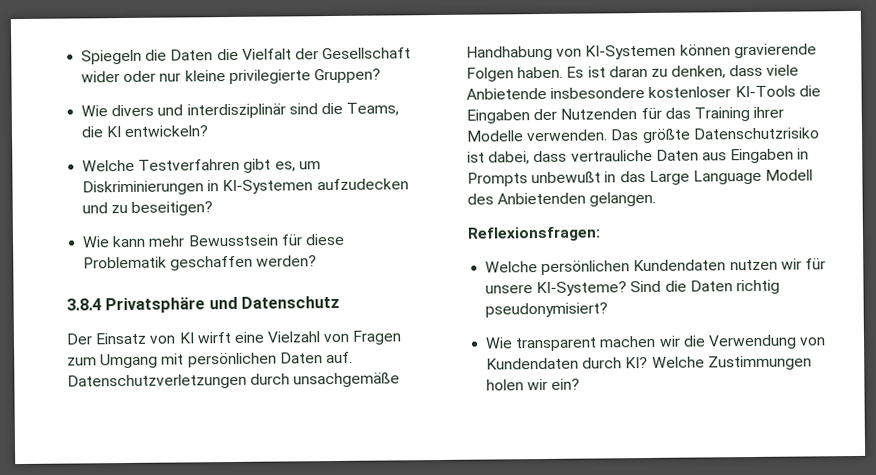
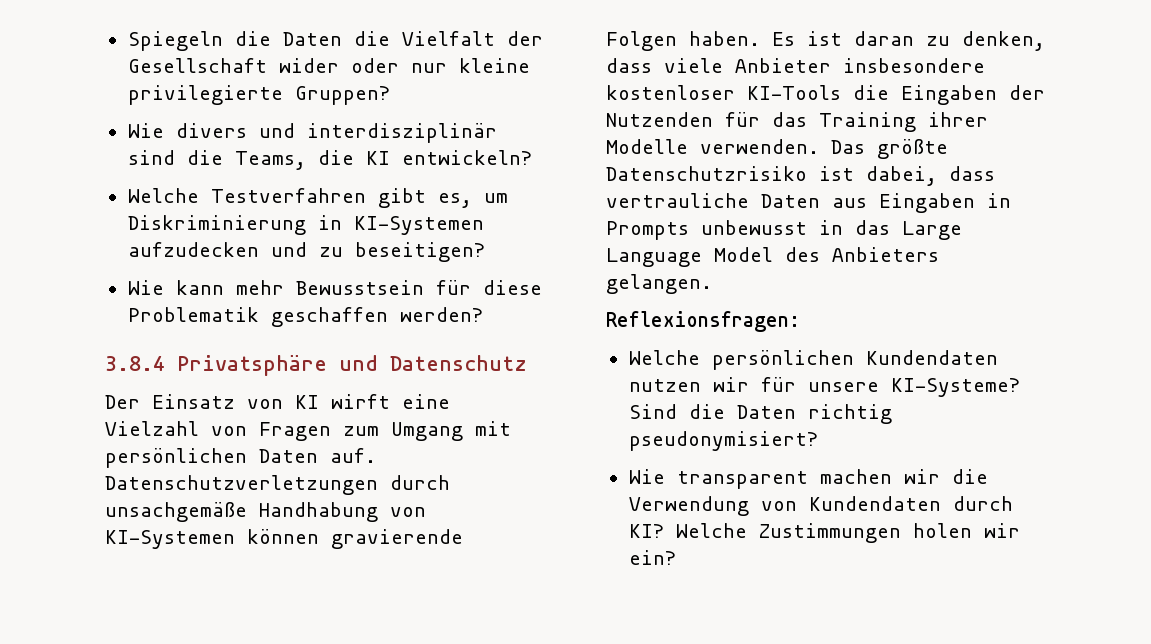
- Welche Testverfahren gibt es, um Diskriminierungen in KI-Systemen aufzudecken und zu beseitigen?
+ Welche Testverfahren gibt es, um Diskriminierung in KI-Systemen aufzudecken und zu beseitigen?
- Es ist daran zu denken, dass viele Anbietende insbesondere kostenloser KI-Tools die Eingaben der Nutzenden für das Training ihrer Modelle verwenden.
+ Es ist daran zu denken, dass viele Anbieter insbesondere kostenloser KI-Tools die Eingaben der Nutzenden für das Training ihrer Modelle verwenden.
- Das größte Datenschutzrisiko ist dabei, dass vertrauliche Daten aus Eingaben in Prompts unbewußt in das Large Language Modell des Anbietenden gelangen.
+ Das größte Datenschutzrisiko ist dabei, dass vertrauliche Daten aus Eingaben in Prompts unbewusst in das Large Language Model des Anbieters gelangen.

